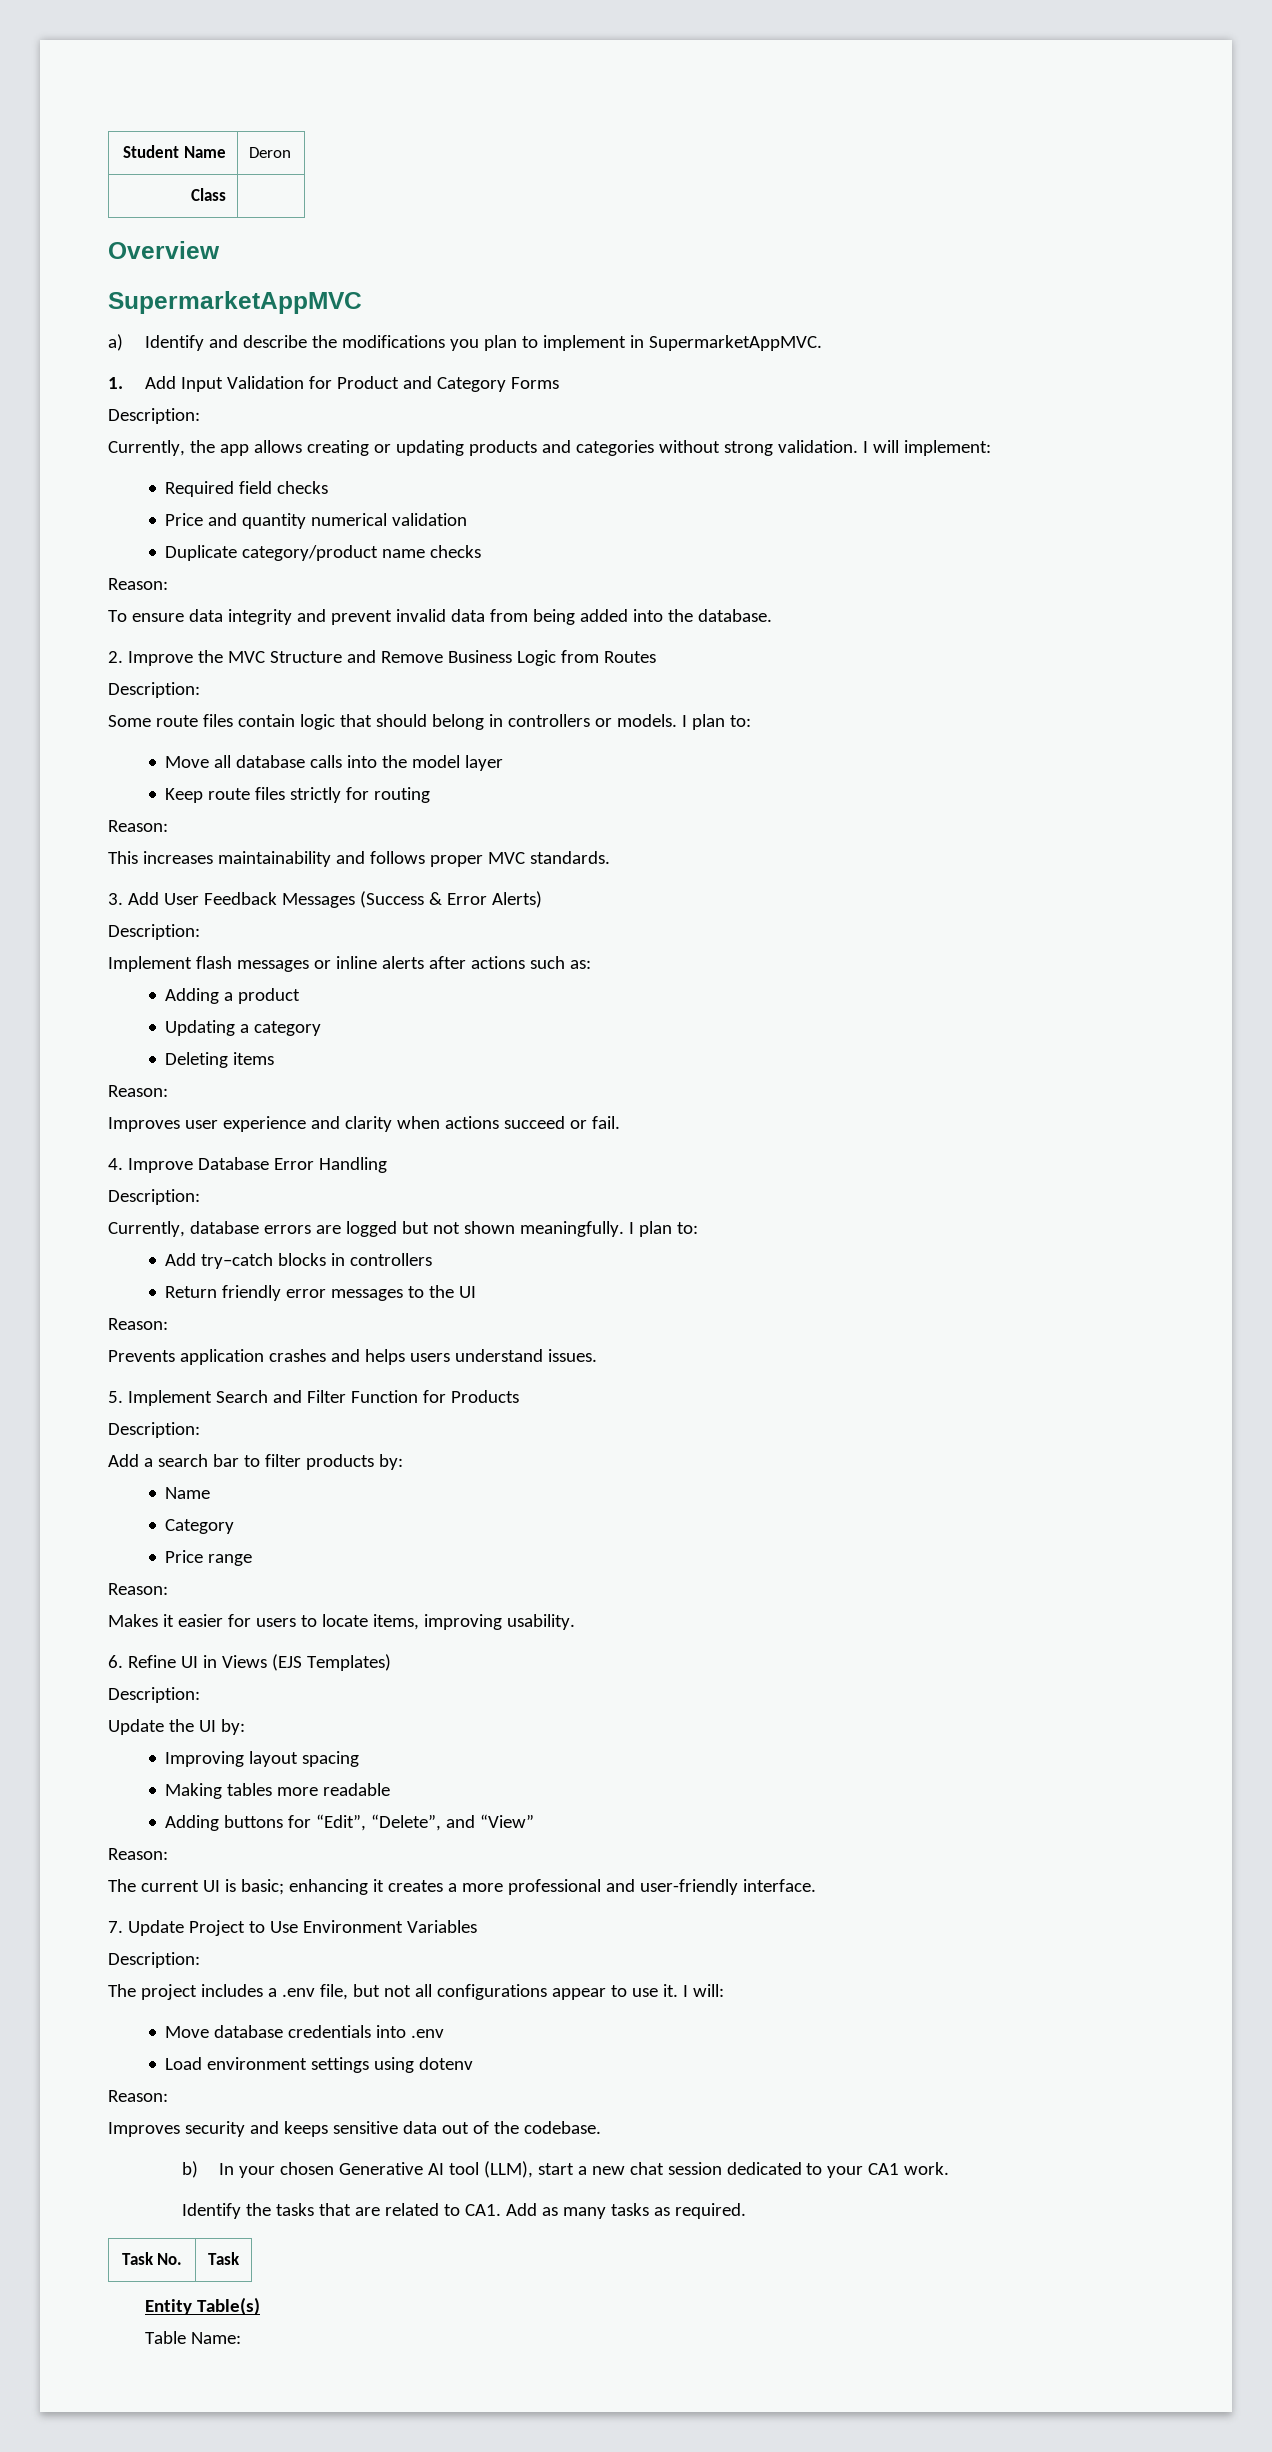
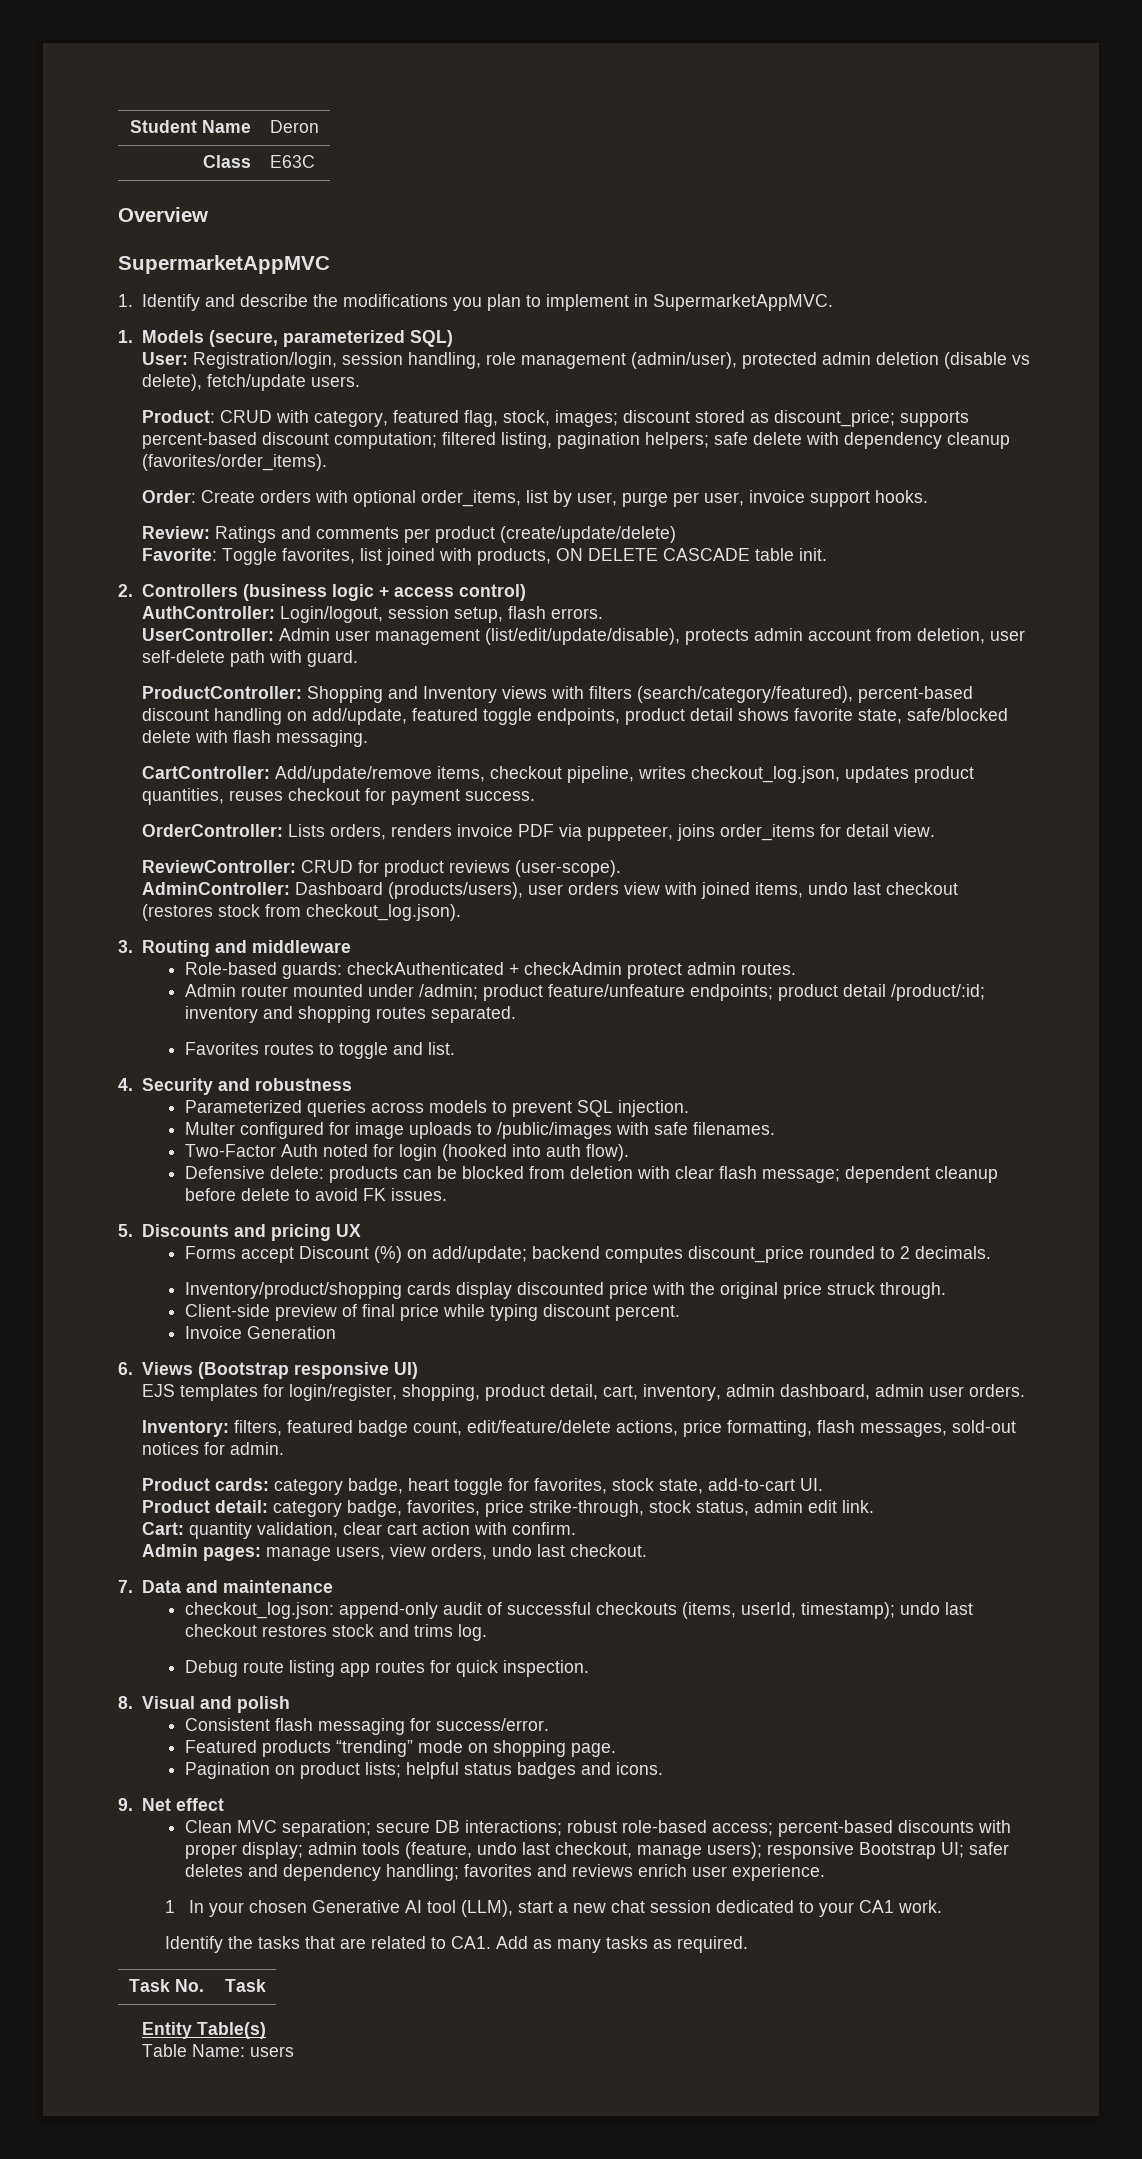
- Class |
+ Class | E63C
- a) Identify and describe the modifications you plan to implement in SupermarketAppMVC.
+ 1. Identify and describe the modifications you plan to implement in SupermarketAppMVC.
- 1. Add Input Validation for Product and Category Forms
- Description:
- Currently, the app allows creating or updating products and categories without strong validation. I will implement:
- Required field checks
- Price and quantity numerical validation
- Duplicate category/product name checks
- Reason:
- To ensure data integrity and prevent invalid data from being added into the database.
- 2. Improve the MVC Structure and Remove Business Logic from Routes
- Description:
- Some route files contain logic that should belong in controllers or models. I plan to:
- Move all database calls into the model layer
- Keep route files strictly for routing
- Reason:
- This increases maintainability and follows proper MVC standards.
- 3. Add User Feedback Messages (Success & Error Alerts)
- Description:
- Implement flash messages or inline alerts after actions such as:
- Adding a product
- Updating a category
- Deleting items
- Reason:
- Improves user experience and clarity when actions succeed or fail.
- 4. Improve Database Error Handling
- Description:
- Currently, database errors are logged but not shown meaningfully. I plan to:
- Add try–catch blocks in controllers
- Return friendly error messages to the UI
- Reason:
- Prevents application crashes and helps users understand issues.
- 5. Implement Search and Filter Function for Products
- Description:
- Add a search bar to filter products by:
- Name
- Category
- Price range
- Reason:
- Makes it easier for users to locate items, improving usability.
- 6. Refine UI in Views (EJS Templates)
- Description:
- Update the UI by:
- Improving layout spacing
- Making tables more readable
- Adding buttons for “Edit”, “Delete”, and “View”
- Reason:
- The current UI is basic; enhancing it creates a more professional and user-friendly interface.
- 7. Update Project to Use Environment Variables
- Description:
- The project includes a .env file, but not all configurations appear to use it. I will:
- Move database credentials into .env
- Load environment settings using dotenv
- Reason:
- Improves security and keeps sensitive data out of the codebase.
- b) In your chosen Generative AI tool (LLM), start a new chat session dedicated to your CA1 work.
+ 1. Models (secure, parameterized SQL)
+ User: Registration/login, session handling, role management (admin/user), protected admin deletion (disable vs delete), fetch/update users.
+ Product: CRUD with category, featured flag, stock, images; discount stored as discount_price; supports percent-based discount computation; filtered listing, pagination helpers; safe delete with dependency cleanup (favorites/order_items).
+ Order: Create orders with optional order_items, list by user, purge per user, invoice support hooks.
+ Review: Ratings and comments per product (create/update/delete)
+ Favorite: Toggle favorites, list joined with products, ON DELETE CASCADE table init.
+ 2. Controllers (business logic + access control)
+ AuthController: Login/logout, session setup, flash errors.
+ UserController: Admin user management (list/edit/update/disable), protects admin account from deletion, user self-delete path with guard.
+ ProductController: Shopping and Inventory views with filters (search/category/featured), percent-based discount handling on add/update, featured toggle endpoints, product detail shows favorite state, safe/blocked delete with flash messaging.
+ CartController: Add/update/remove items, checkout pipeline, writes checkout_log.json, updates product quantities, reuses checkout for payment success.
+ OrderController: Lists orders, renders invoice PDF via puppeteer, joins order_items for detail view.
+ ReviewController: CRUD for product reviews (user-scope).
+ AdminController: Dashboard (products/users), user orders view with joined items, undo last checkout (restores stock from checkout_log.json).
+ 3. Routing and middleware
+ Role-based guards: checkAuthenticated + checkAdmin protect admin routes.
+ Admin router mounted under /admin; product feature/unfeature endpoints; product detail /product/:id; inventory and shopping routes separated.
+ Favorites routes to toggle and list.
+ 4. Security and robustness
+ Parameterized queries across models to prevent SQL injection.
+ Multer configured for image uploads to /public/images with safe filenames.
+ Two-Factor Auth noted for login (hooked into auth flow).
+ Defensive delete: products can be blocked from deletion with clear flash message; dependent cleanup before delete to avoid FK issues.
+ 5. Discounts and pricing UX
+ Forms accept Discount (%) on add/update; backend computes discount_price rounded to 2 decimals.
+ Inventory/product/shopping cards display discounted price with the original price struck through.
+ Client-side preview of final price while typing discount percent.
+ Invoice Generation
+ 6. Views (Bootstrap responsive UI)
+ EJS templates for login/register, shopping, product detail, cart, inventory, admin dashboard, admin user orders.
+ Inventory: filters, featured badge count, edit/feature/delete actions, price formatting, flash messages, sold-out notices for admin.
+ Product cards: category badge, heart toggle for favorites, stock state, add-to-cart UI.
+ Product detail: category badge, favorites, price strike-through, stock status, admin edit link.
+ Cart: quantity validation, clear cart action with confirm.
+ Admin pages: manage users, view orders, undo last checkout.
+ 7. Data and maintenance
+ checkout_log.json: append-only audit of successful checkouts (items, userId, timestamp); undo last checkout restores stock and trims log.
+ Debug route listing app routes for quick inspection.
+ 8. Visual and polish
+ Consistent flash messaging for success/error.
+ Featured products “trending” mode on shopping page.
+ Pagination on product lists; helpful status badges and icons.
+ 9. Net effect
+ Clean MVC separation; secure DB interactions; robust role-based access; percent-based discounts with proper display; admin tools (feature, undo last checkout, manage users); responsive Bootstrap UI; safer deletes and dependency handling; favorites and reviews enrich user experience.
+ 1 In your chosen Generative AI tool (LLM), start a new chat session dedicated to your CA1 work.
- Table Name:
+ Table Name: users

